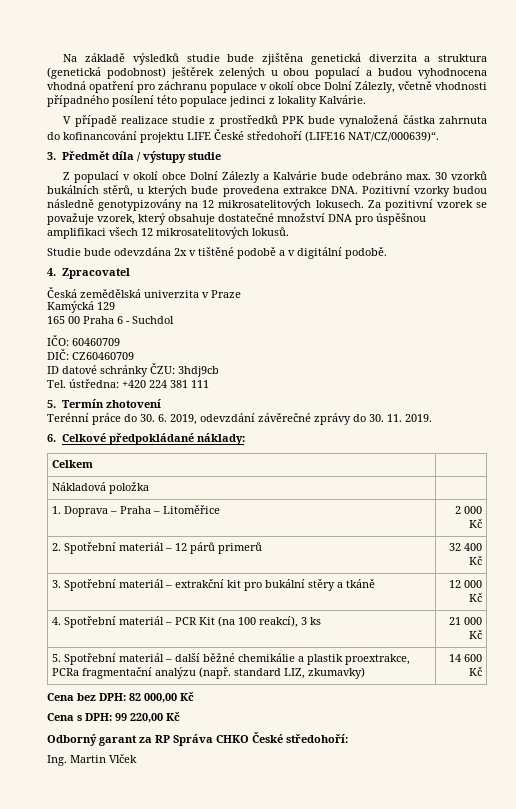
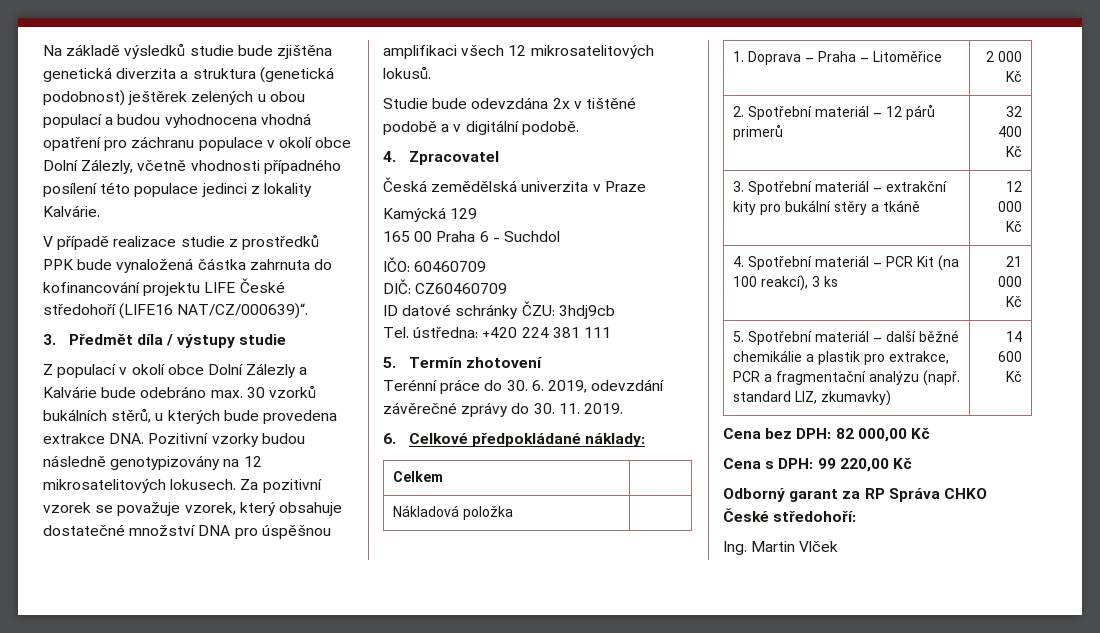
- 3. Spotřební materiál – extrakční kit pro bukální stěry a tkáně | 12 000 Kč
+ 3. Spotřební materiál – extrakční kity pro bukální stěry a tkáně | 12 000 Kč
- 5. Spotřební materiál – další běžné chemikálie a plastik proextrakce, PCRa fragmentační analýzu (např. standard LIZ, zkumavky) | 14 600 Kč
+ 5. Spotřební materiál – další běžné chemikálie a plastik pro extrakce, PCR a fragmentační analýzu (např. standard LIZ, zkumavky) | 14 600 Kč

